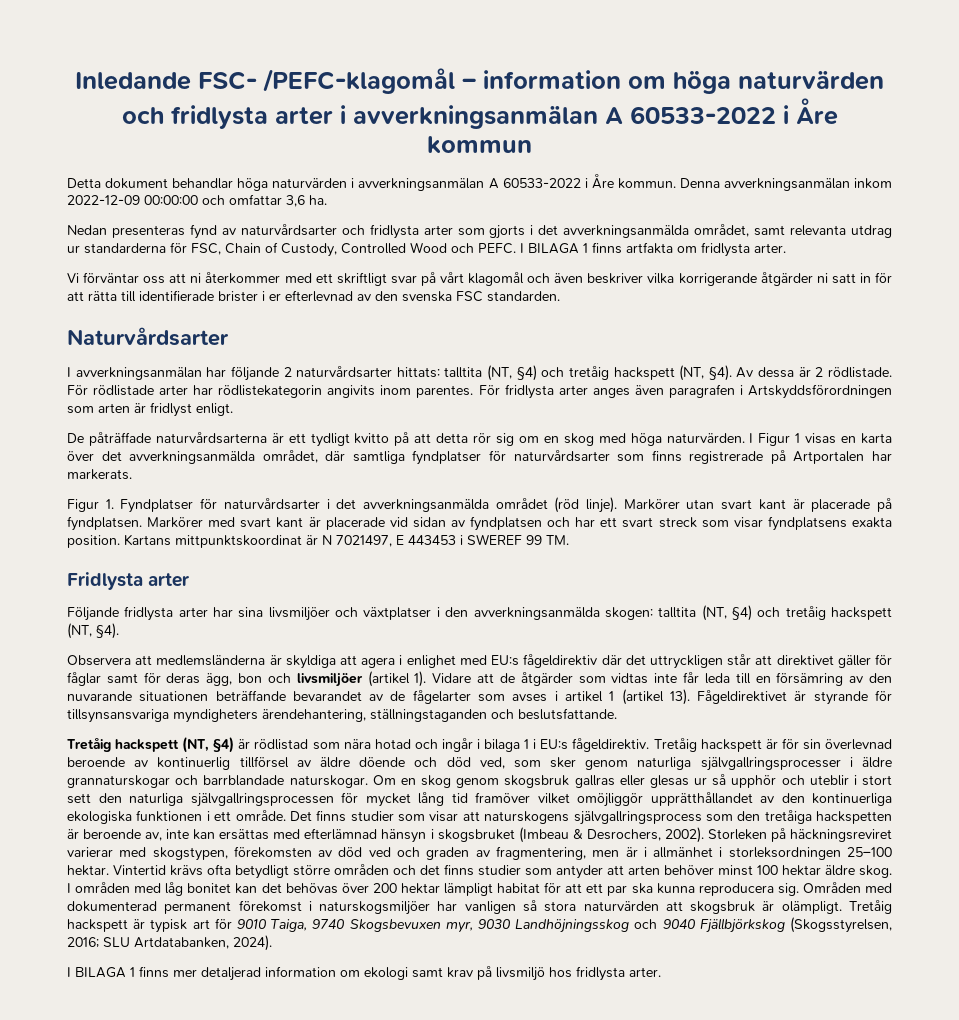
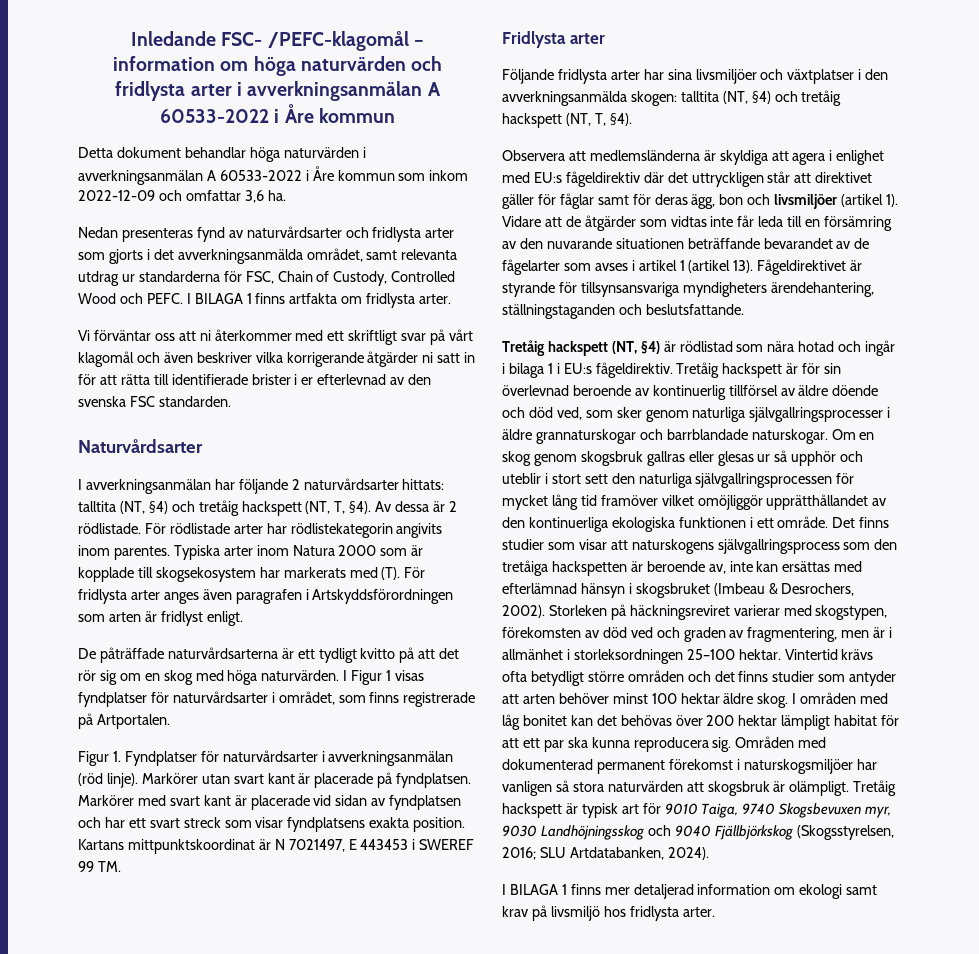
- Detta dokument behandlar höga naturvärden i avverkningsanmälan A 60533-2022 i Åre kommun. Denna avverkningsanmälan inkom 2022-12-09 00:00:00 och omfattar 3,6 ha.
+ Detta dokument behandlar höga naturvärden i avverkningsanmälan A 60533-2022 i Åre kommun som inkom 2022-12-09 och omfattar 3,6 ha.
- I avverkningsanmälan har följande 2 naturvårdsarter hittats: talltita (NT, §4) och tretåig hackspett (NT, §4).
+ I avverkningsanmälan har följande 2 naturvårdsarter hittats: talltita (NT, §4) och tretåig hackspett (NT, T, §4).
- För fridlysta arter anges även paragrafen i Artskyddsförordningen som arten är fridlyst enligt.
+ Typiska arter inom Natura 2000 som är kopplade till skogsekosystem har markerats med (T). För fridlysta arter anges även paragrafen i Artskyddsförordningen som arten är fridlyst enligt.
- De påträffade naturvårdsarterna är ett tydligt kvitto på att detta rör sig om en skog med höga naturvärden.
+ De påträffade naturvårdsarterna är ett tydligt kvitto på att det rör sig om en skog med höga naturvärden.
- I Figur 1 visas en karta över det avverkningsanmälda området, där samtliga fyndplatser för naturvårdsarter som finns registrerade på Artportalen har markerats.
+ I Figur 1 visas fyndplatser för naturvårdsarter i området, som finns registrerade på Artportalen.
- Figur 1. Fyndplatser för naturvårdsarter i det avverkningsanmälda området (röd linje).
+ Figur 1. Fyndplatser för naturvårdsarter i avverkningsanmälan (röd linje).
- Följande fridlysta arter har sina livsmiljöer och växtplatser i den avverkningsanmälda skogen: talltita (NT, §4) och tretåig hackspett (NT, §4).
+ Följande fridlysta arter har sina livsmiljöer och växtplatser i den avverkningsanmälda skogen: talltita (NT, §4) och tretåig hackspett (NT, T, §4).

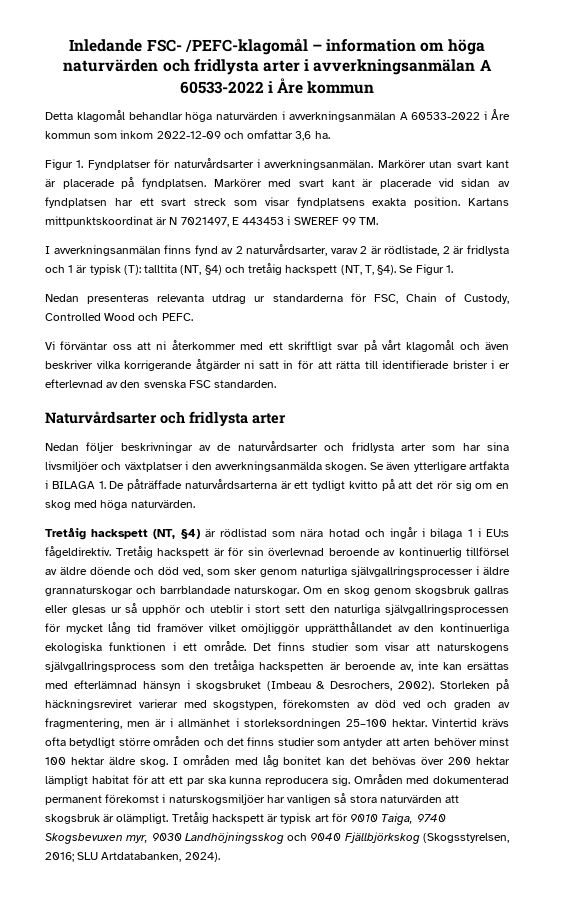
- Detta dokument behandlar höga naturvärden i avverkningsanmälan A 60533-2022 i Åre kommun som inkom 2022-12-09 och omfattar 3,6 ha.
+ Detta klagomål behandlar höga naturvärden i avverkningsanmälan A 60533-2022 i Åre kommun som inkom 2022-12-09 och omfattar 3,6 ha.
- Nedan presenteras fynd av naturvårdsarter och fridlysta arter som gjorts i det avverkningsanmälda området, samt relevanta utdrag ur standarderna för FSC, Chain of Custody, Controlled Wood och PEFC. I BILAGA 1 finns artfakta om fridlysta arter.
+ Figur 1. Fyndplatser för naturvårdsarter i avverkningsanmälan. Markörer utan svart kant är placerade på fyndplatsen. Markörer med svart kant är placerade vid sidan av fyndplatsen har ett svart streck som visar fyndplatsens exakta position. Kartans mittpunktskoordinat är N 7021497, E 443453 i SWEREF 99 TM.
+ I avverkningsanmälan finns fynd av 2 naturvårdsarter, varav 2 är rödlistade, 2 är fridlysta och 1 är typisk (T): talltita (NT, §4) och tretåig hackspett (NT, T, §4). Se Figur 1.
+ Nedan presenteras relevanta utdrag ur standarderna för FSC, Chain of Custody, Controlled Wood och PEFC.
- Naturvårdsarter
- I avverkningsanmälan har följande 2 naturvårdsarter hittats: talltita (NT, §4) och tretåig hackspett (NT, T, §4). Av dessa är 2 rödlistade. För rödlistade arter har rödlistekategorin angivits inom parentes. Typiska arter inom Natura 2000 som är kopplade till skogsekosystem har markerats med (T). För fridlysta arter anges även paragrafen i Artskyddsförordningen som arten är fridlyst enligt.
- De påträffade naturvårdsarterna är ett tydligt kvitto på att det rör sig om en skog med höga naturvärden. I Figur 1 visas fyndplatser för naturvårdsarter i området, som finns registrerade på Artportalen.
- Figur 1. Fyndplatser för naturvårdsarter i avverkningsanmälan (röd linje). Markörer utan svart kant är placerade på fyndplatsen. Markörer med svart kant är placerade vid sidan av fyndplatsen och har ett svart streck som visar fyndplatsens exakta position. Kartans mittpunktskoordinat är N 7021497, E 443453 i SWEREF 99 TM.
- Fridlysta arter
- Följande fridlysta arter har sina livsmiljöer och växtplatser i den avverkningsanmälda skogen: talltita (NT, §4) och tretåig hackspett (NT, T, §4).
- Observera att medlemsländerna är skyldiga att agera i enlighet med EU:s fågeldirektiv där det uttryckligen står att direktivet gäller för fåglar samt för deras ägg, bon och livsmiljöer (artikel 1). Vidare att de åtgärder som vidtas inte får leda till en försämring av den nuvarande situationen beträffande bevarandet av de fågelarter som avses i artikel 1 (artikel 13). Fågeldirektivet är styrande för tillsynsansvariga myndigheters ärendehantering, ställningstaganden och beslutsfattande.
+ Naturvårdsarter och fridlysta arter
+ Nedan följer beskrivningar av de naturvårdsarter och fridlysta arter som har sina livsmiljöer och växtplatser i den avverkningsanmälda skogen. Se även ytterligare artfakta i BILAGA 1. De påträffade naturvårdsarterna är ett tydligt kvitto på att det rör sig om en skog med höga naturvärden.
- I BILAGA 1 finns mer detaljerad information om ekologi samt krav på livsmiljö hos fridlysta arter.

